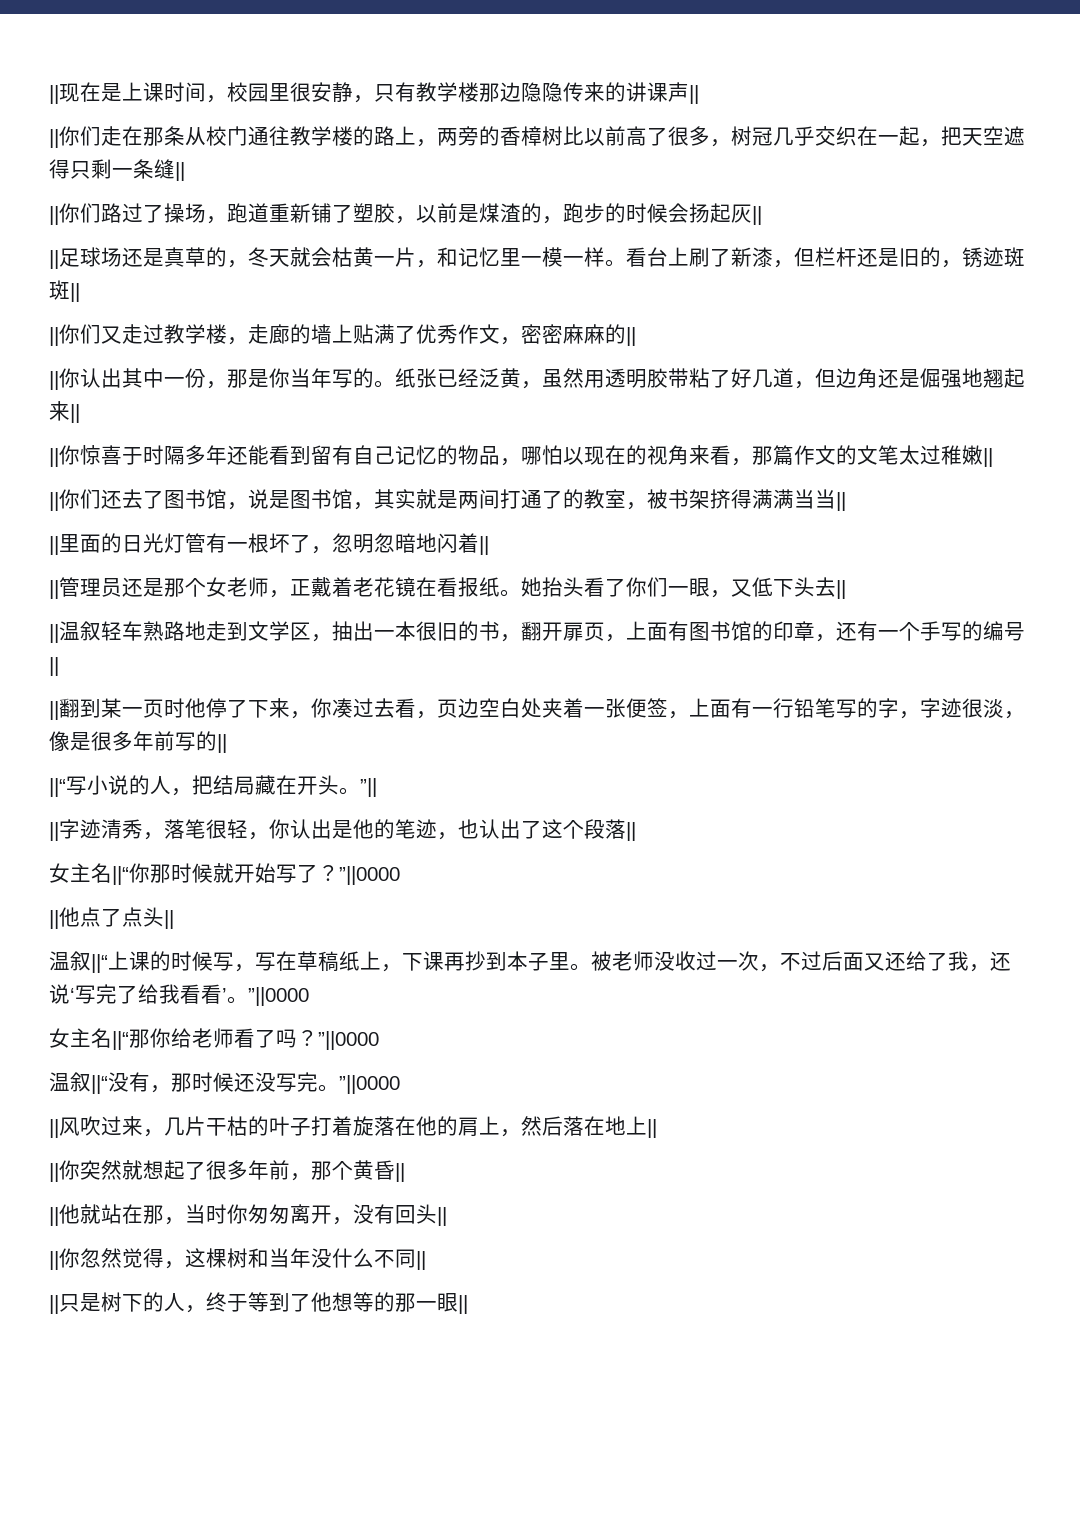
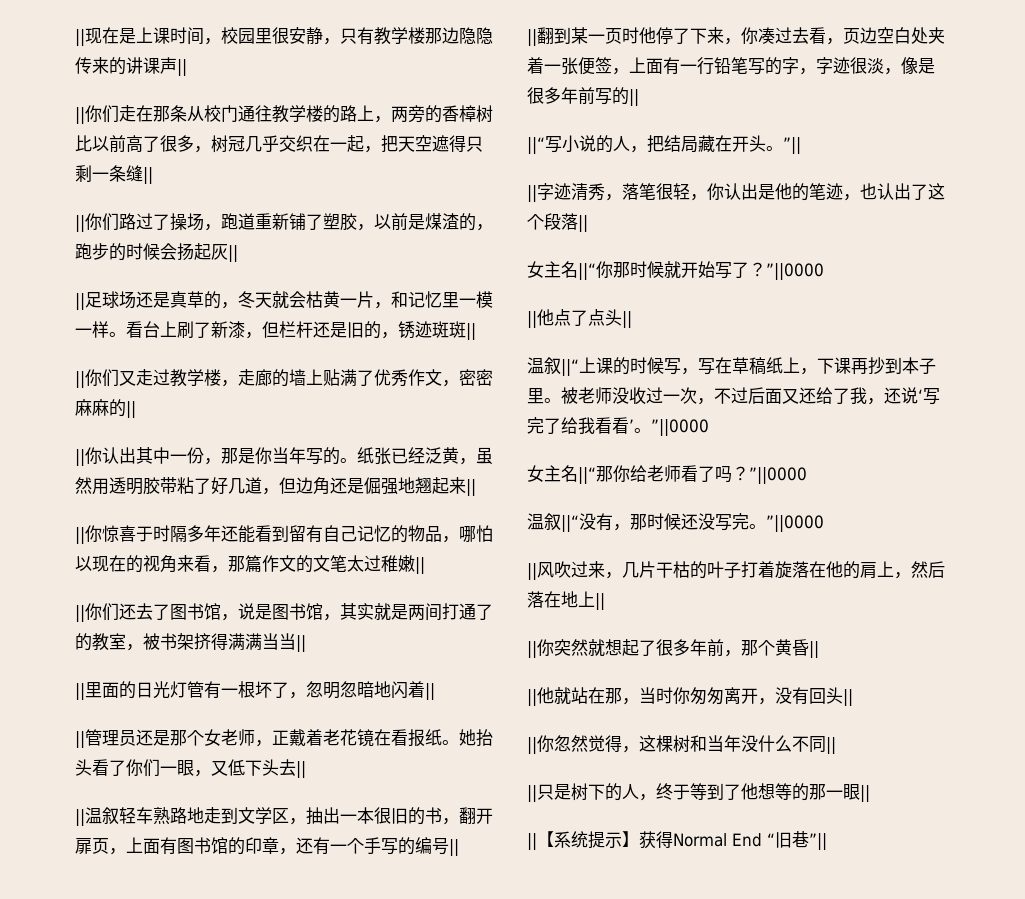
+ ||【系统提示】获得Normal End “旧巷”||

